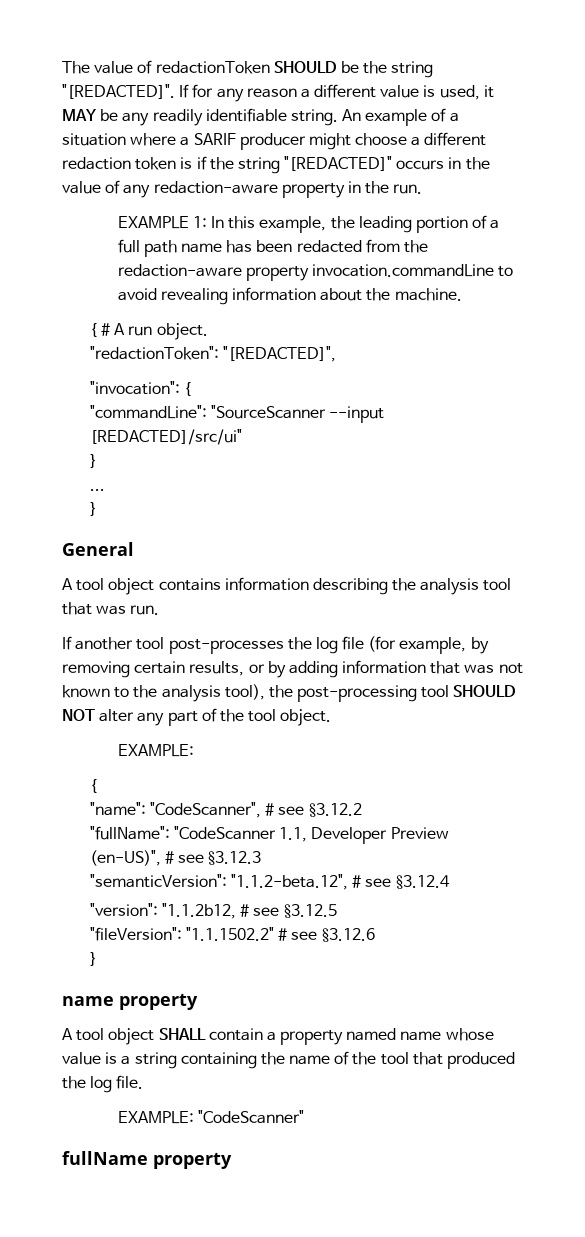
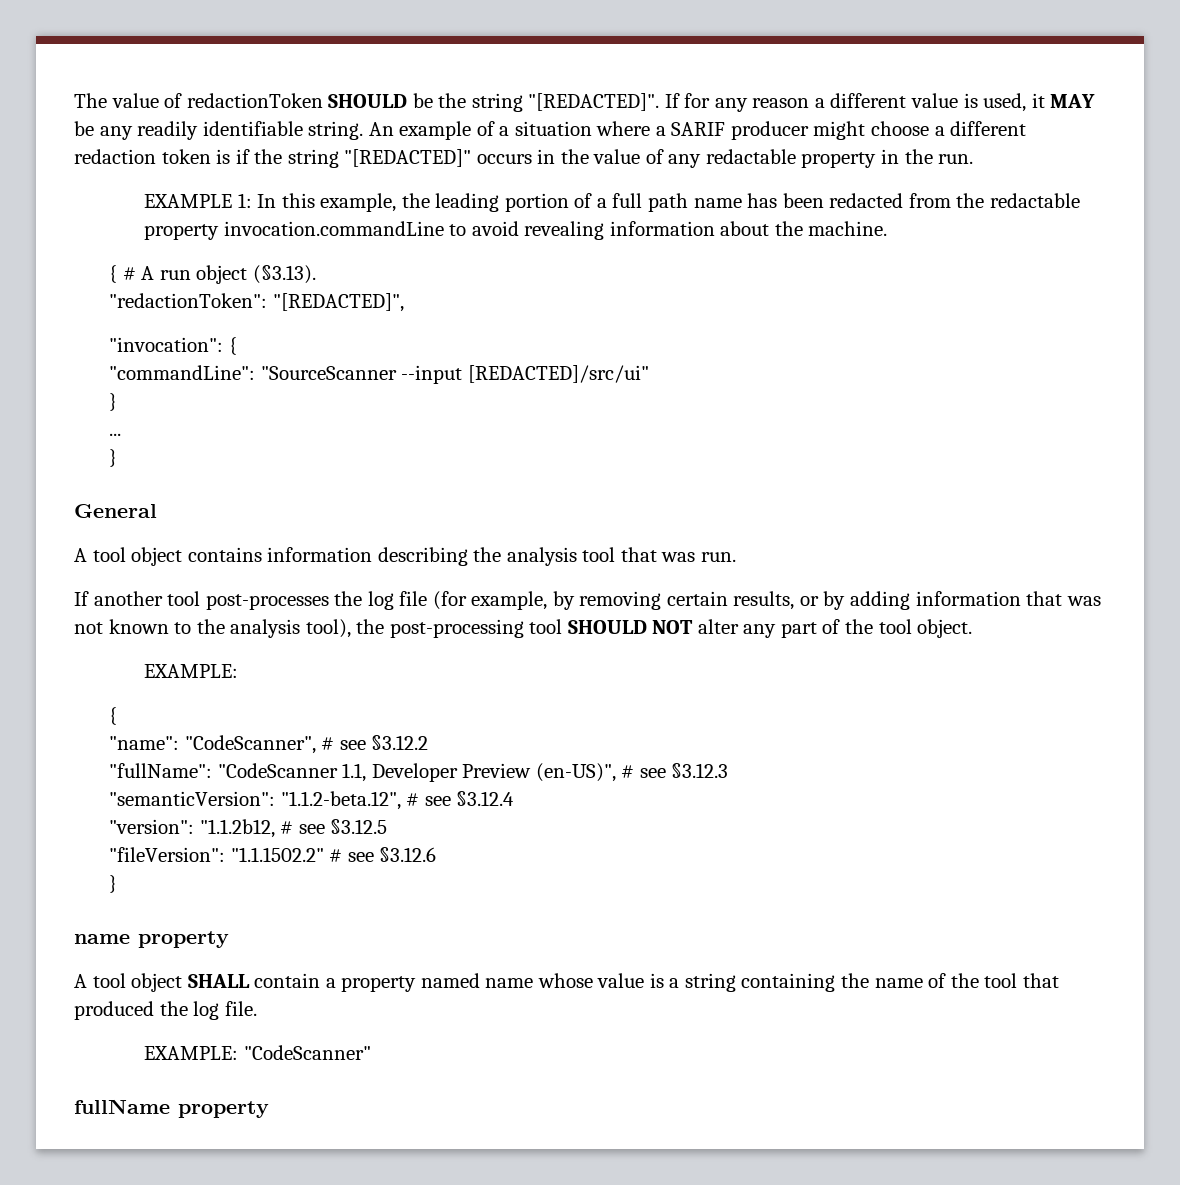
- An example of a situation where a SARIF producer might choose a different redaction token is if the string "[REDACTED]" occurs in the value of any redaction-aware property in the run.
+ An example of a situation where a SARIF producer might choose a different redaction token is if the string "[REDACTED]" occurs in the value of any redactable property in the run.
- EXAMPLE 1: In this example, the leading portion of a full path name has been redacted from the redaction-aware property invocation.commandLine to avoid revealing information about the machine.
+ EXAMPLE 1: In this example, the leading portion of a full path name has been redacted from the redactable property invocation.commandLine to avoid revealing information about the machine.
- { # A run object.
+ { # A run object (§3.13).

